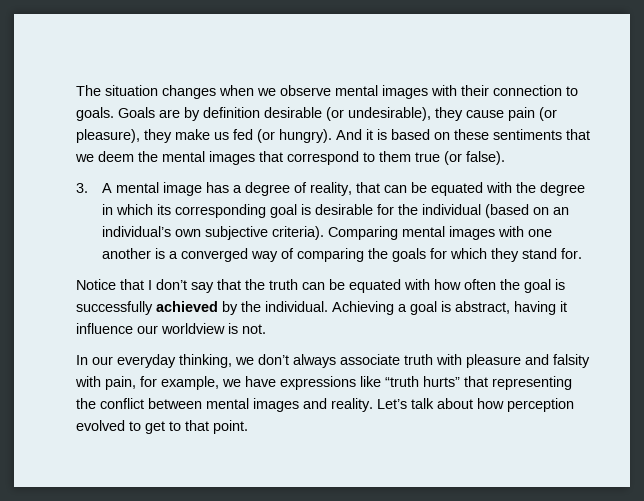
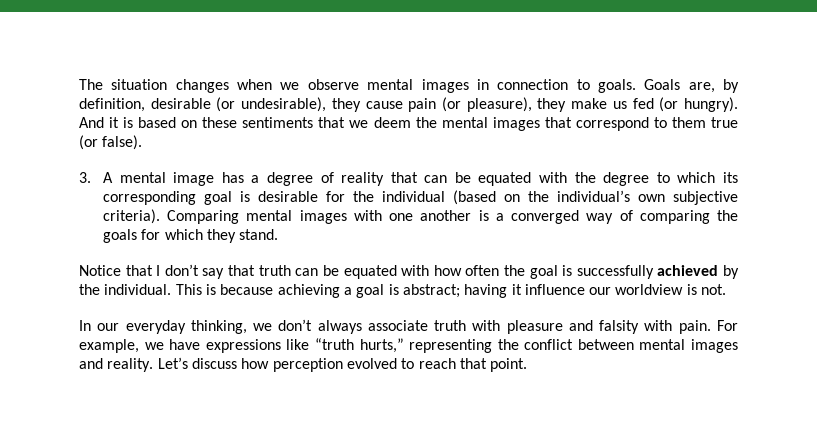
- The situation changes when we observe mental images with their connection to goals.
+ The situation changes when we observe mental images in connection to goals.
- Goals are by definition desirable (or undesirable), they cause pain (or pleasure), they make us fed (or hungry).
+ Goals are, by definition, desirable (or undesirable), they cause pain (or pleasure), they make us fed (or hungry).
- 3. A mental image has a degree of reality, that can be equated with the degree in which its corresponding goal is desirable for the individual (based on an individual’s own subjective criteria).
+ 3. A mental image has a degree of reality that can be equated with the degree to which its corresponding goal is desirable for the individual (based on the individual’s own subjective criteria).
- Comparing mental images with one another is a converged way of comparing the goals for which they stand for.
+ Comparing mental images with one another is a converged way of comparing the goals for which they stand.
- Notice that I don’t say that the truth can be equated with how often the goal is successfully achieved by the individual.
+ Notice that I don’t say that truth can be equated with how often the goal is successfully achieved by the individual.
- Achieving a goal is abstract, having it influence our worldview is not.
+ This is because achieving a goal is abstract; having it influence our worldview is not.
- In our everyday thinking, we don’t always associate truth with pleasure and falsity with pain, for example, we have expressions like “truth hurts” that representing the conflict between mental images and reality.
+ In our everyday thinking, we don’t always associate truth with pleasure and falsity with pain. For example, we have expressions like “truth hurts,” representing the conflict between mental images and reality.
- Let’s talk about how perception evolved to get to that point.
+ Let’s discuss how perception evolved to reach that point.

